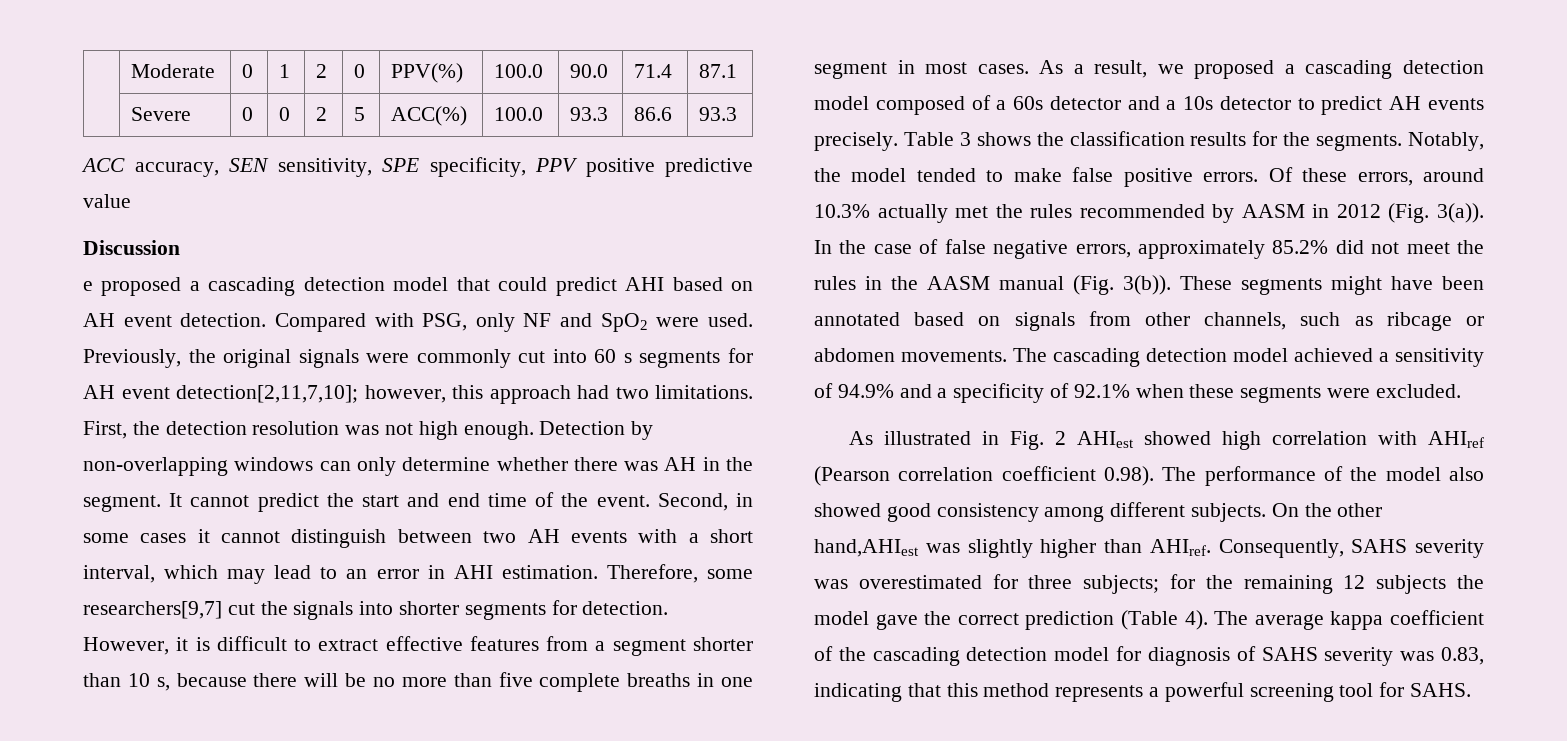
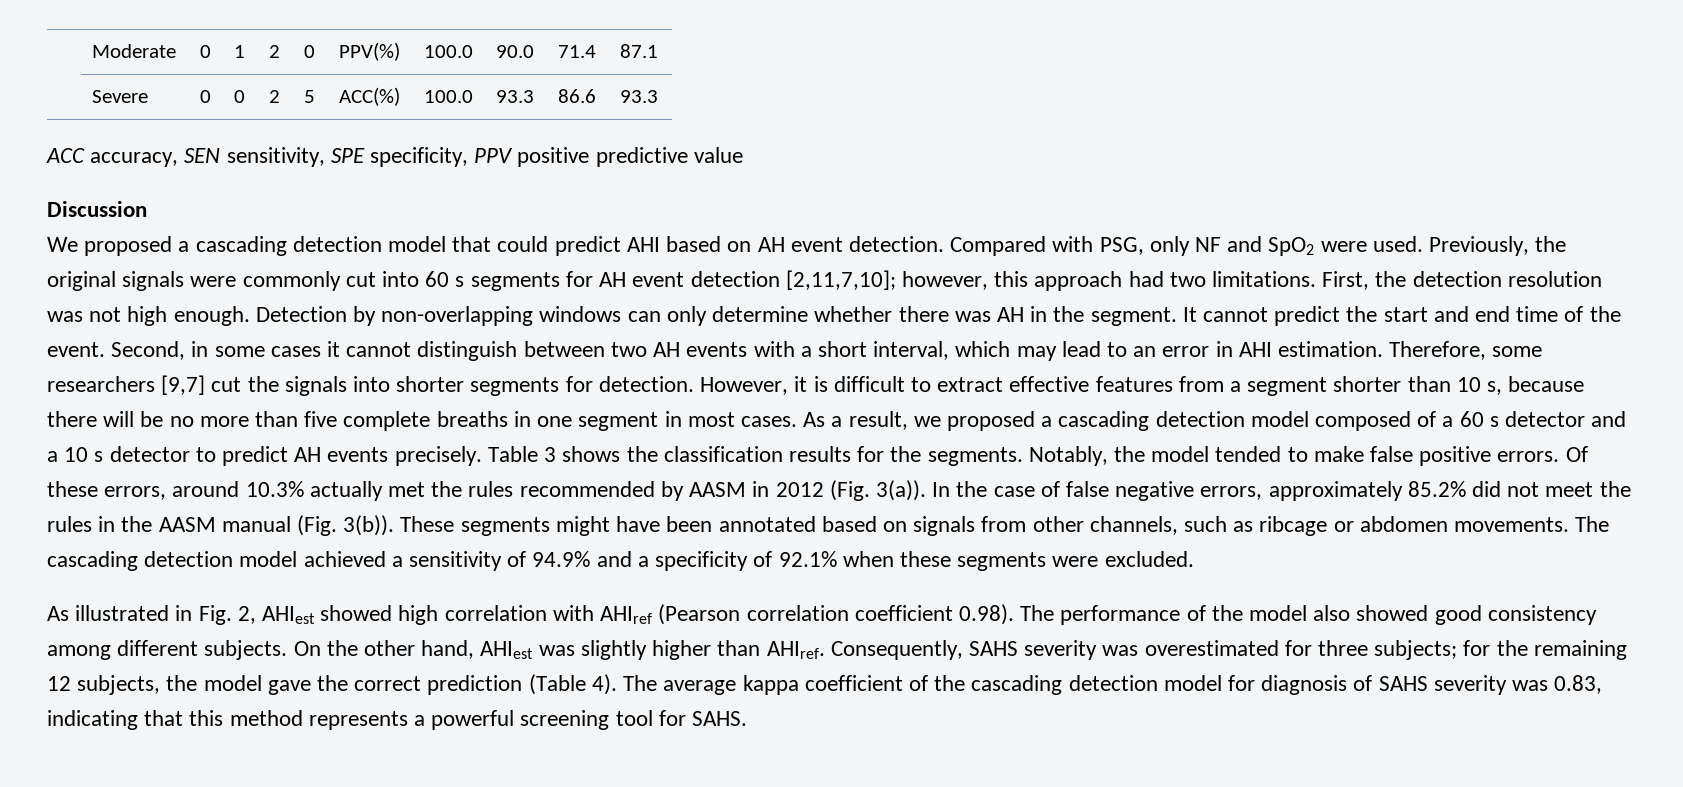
- e proposed a cascading detection model that could predict AHI based on AH event detection.
+ We proposed a cascading detection model that could predict AHI based on AH event detection.
- Previously, the original signals were commonly cut into 60 s segments for AH event detection[2,11,7,10]; however, this approach had two limitations.
+ Previously, the original signals were commonly cut into 60 s segments for AH event detection [2,11,7,10]; however, this approach had two limitations.
- Therefore, some researchers[9,7] cut the signals into shorter segments for detection.
+ Therefore, some researchers [9,7] cut the signals into shorter segments for detection.
- As a result, we proposed a cascading detection model composed of a 60s detector and a 10s detector to predict AH events precisely.
+ As a result, we proposed a cascading detection model composed of a 60 s detector and a 10 s detector to predict AH events precisely.
- As illustrated in Fig. 2 AHIest showed high correlation with AHIref (Pearson correlation coefficient 0.98). The performance of the model also showed good consistency among different subjects.
+ As illustrated in Fig. 2, AHIest showed high correlation with AHIref (Pearson correlation coefficient 0.98). The performance of the model also showed good consistency among different subjects.
- On the other hand,AHIest was slightly higher than AHIref.
+ On the other hand, AHIest was slightly higher than AHIref.
- Consequently, SAHS severity was overestimated for three subjects; for the remaining 12 subjects the model gave the correct prediction (Table 4).
+ Consequently, SAHS severity was overestimated for three subjects; for the remaining 12 subjects, the model gave the correct prediction (Table 4).

